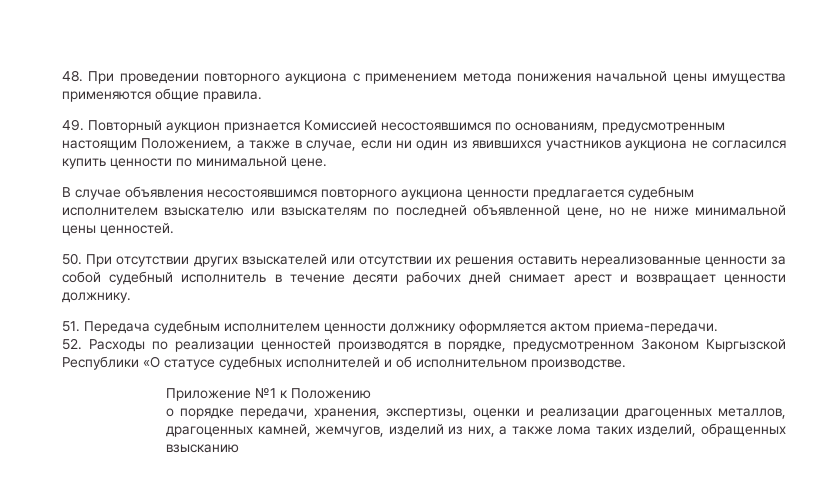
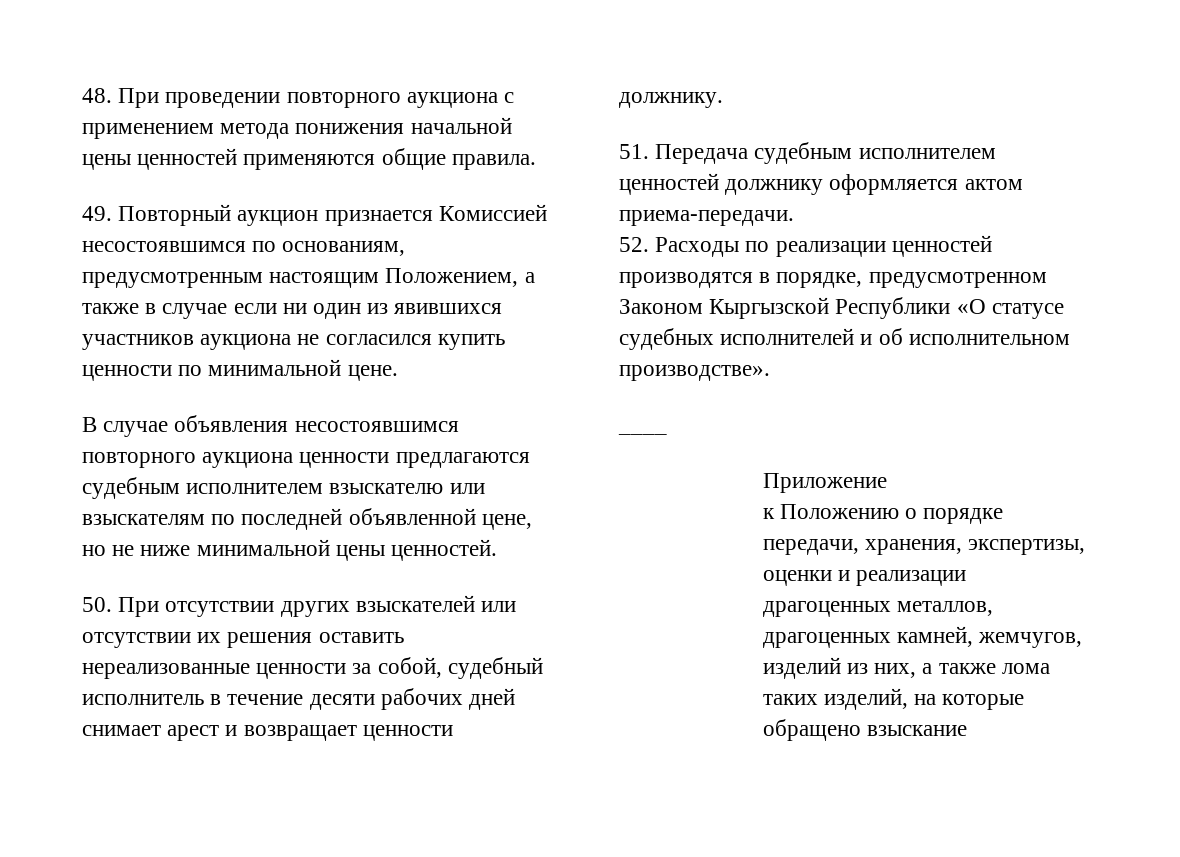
- 48. При проведении повторного аукциона с применением метода понижения начальной цены имущества применяются общие правила.
+ 48. При проведении повторного аукциона с применением метода понижения начальной цены ценностей применяются общие правила.
- 49. Повторный аукцион признается Комиссией несостоявшимся по основаниям, предусмотренным настоящим Положением, а также в случае, если ни один из явившихся участников аукциона не согласился купить ценности по минимальной цене.
+ 49. Повторный аукцион признается Комиссией несостоявшимся по основаниям, предусмотренным настоящим Положением, а также в случае если ни один из явившихся участников аукциона не согласился купить ценности по минимальной цене.
- В случае объявления несостоявшимся повторного аукциона ценности предлагается судебным исполнителем взыскателю или взыскателям по последней объявленной цене, но не ниже минимальной цены ценностей.
+ В случае объявления несостоявшимся повторного аукциона ценности предлагаются судебным исполнителем взыскателю или взыскателям по последней объявленной цене, но не ниже минимальной цены ценностей.
- 50. При отсутствии других взыскателей или отсутствии их решения оставить нереализованные ценности за собой судебный исполнитель в течение десяти рабочих дней снимает арест и возвращает ценности должнику.
+ 50. При отсутствии других взыскателей или отсутствии их решения оставить нереализованные ценности за собой, судебный исполнитель в течение десяти рабочих дней снимает арест и возвращает ценности должнику.
- 51. Передача судебным исполнителем ценности должнику оформляется актом приема-передачи.
+ 51. Передача судебным исполнителем ценностей должнику оформляется актом приема-передачи.
- 52. Расходы по реализации ценностей производятся в порядке, предусмотренном Законом Кыргызской Республики «О статусе судебных исполнителей и об исполнительном производстве.
+ 52. Расходы по реализации ценностей производятся в порядке, предусмотренном Законом Кыргызской Республики «О статусе судебных исполнителей и об исполнительном производстве».
+ ____
- Приложение №1 к Положению
- о порядке передачи, хранения, экспертизы, оценки и реализации драгоценных металлов, драгоценных камней, жемчугов, изделий из них, а также лома таких изделий, обращенных взысканию
+ Приложение
+ к Положению о порядке передачи, хранения, экспертизы, оценки и реализации драгоценных металлов, драгоценных камней, жемчугов, изделий из них, а также лома таких изделий, на которые обращено взыскание

